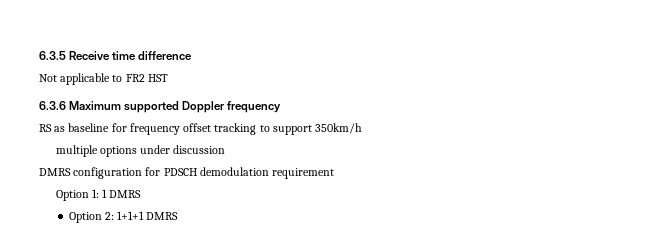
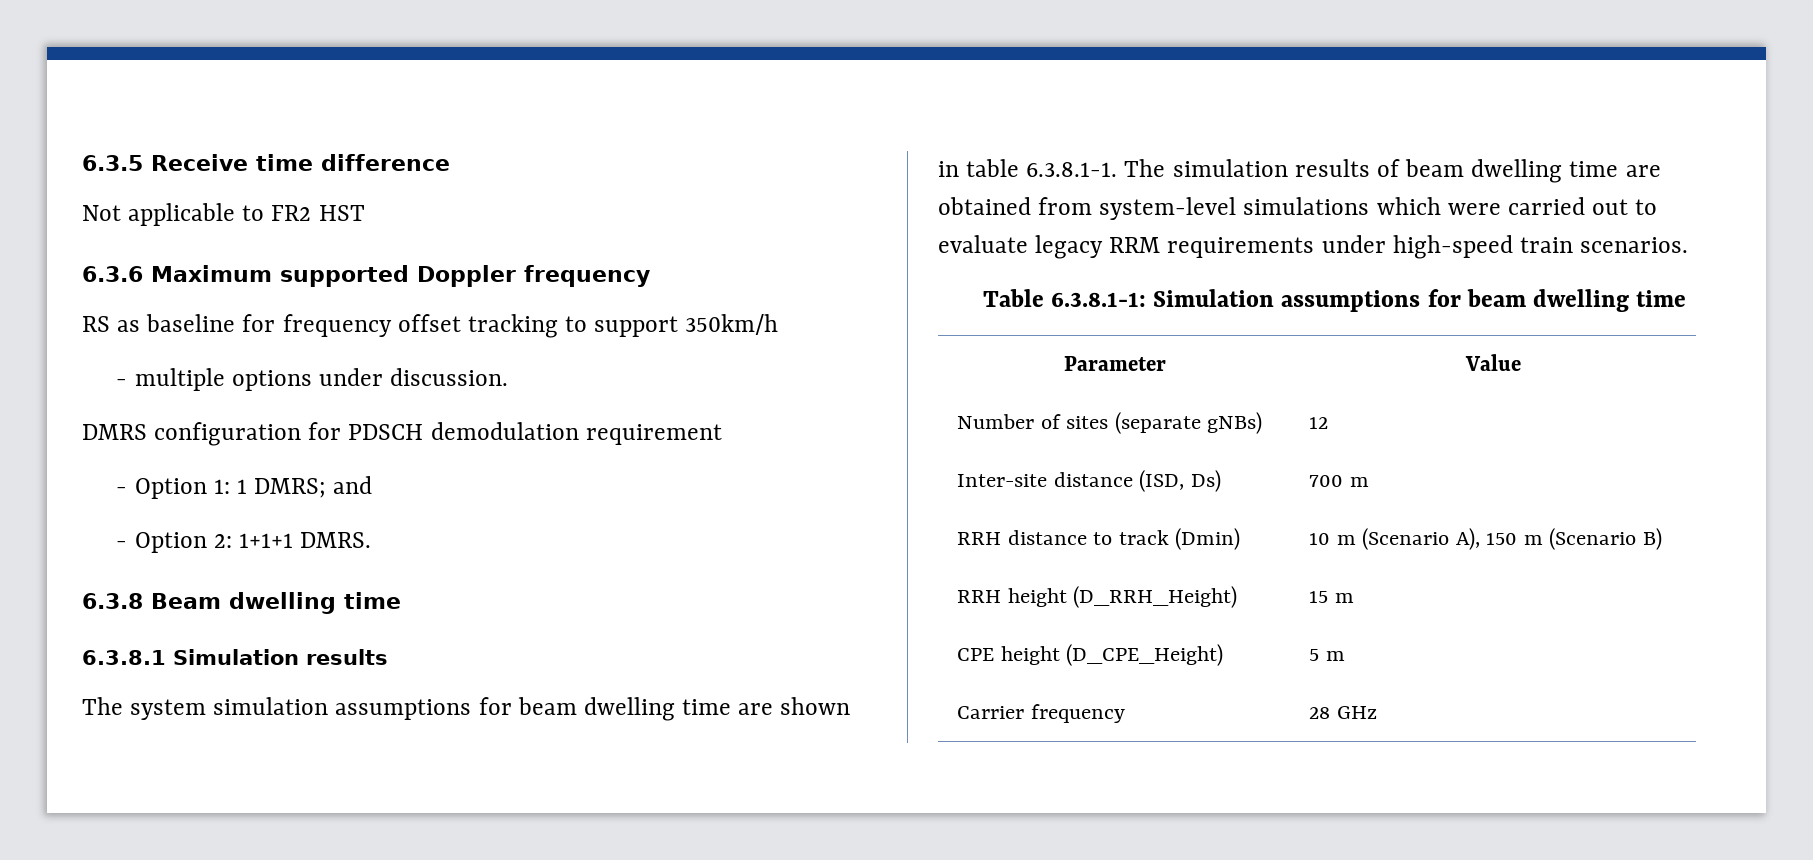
- multiple options under discussion
+ - multiple options under discussion.
- Option 1: 1 DMRS
- Option 2: 1+1+1 DMRS
+ - Option 1: 1 DMRS; and
+ - Option 2: 1+1+1 DMRS.
+ 6.3.8 Beam dwelling time
+ 6.3.8.1 Simulation results
+ The system simulation assumptions for beam dwelling time are shown in table 6.3.8.1-1. The simulation results of beam dwelling time are obtained from system-level simulations which were carried out to evaluate legacy RRM requirements under high-speed train scenarios.
+ Table 6.3.8.1-1: Simulation assumptions for beam dwelling time
+ Parameter | Value
+ Number of sites (separate gNBs) | 12
+ Inter-site distance (ISD, Ds) | 700 m
+ RRH distance to track (Dmin) | 10 m (Scenario A), 150 m (Scenario B)
+ RRH height (D_RRH_Height) | 15 m
+ CPE height (D_CPE_Height) | 5 m
+ Carrier frequency | 28 GHz

